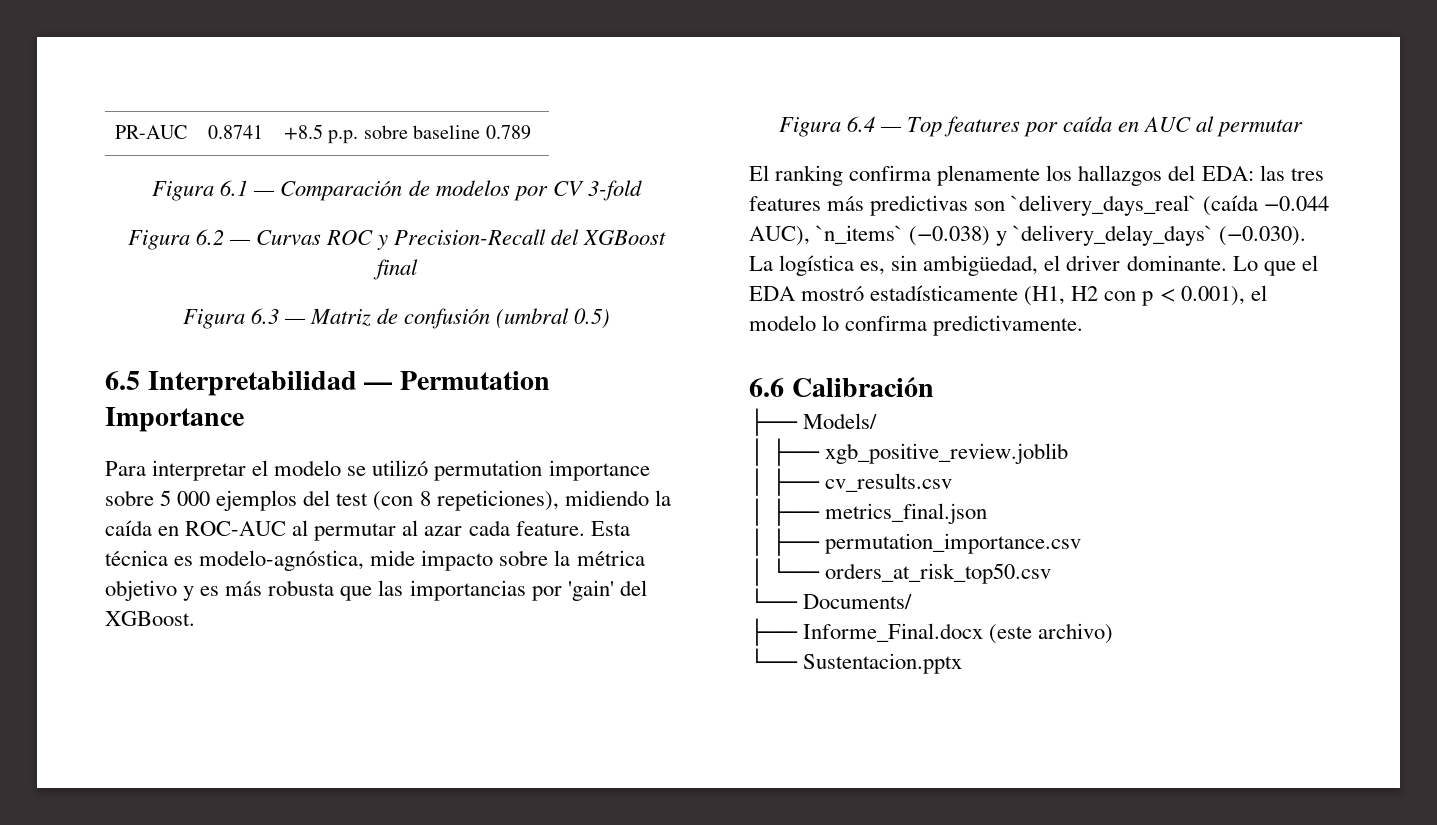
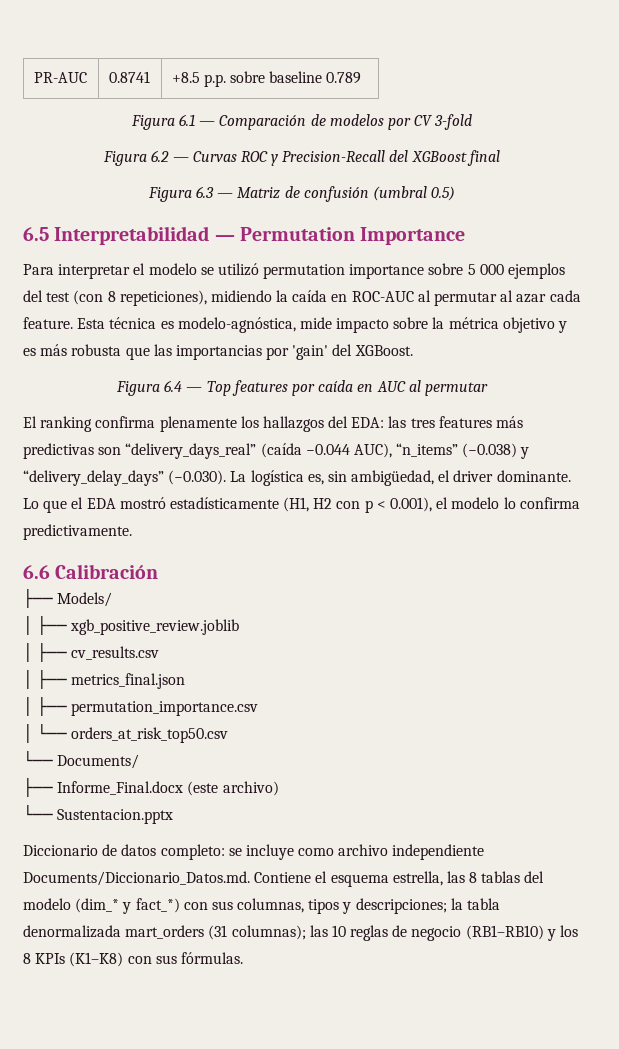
- El ranking confirma plenamente los hallazgos del EDA: las tres features más predictivas son `delivery_days_real` (caída −0.044 AUC), `n_items` (−0.038) y `delivery_delay_days` (−0.030). La logística es, sin ambigüedad, el driver dominante.
+ El ranking confirma plenamente los hallazgos del EDA: las tres features más predictivas son “delivery_days_real” (caída −0.044 AUC), “n_items” (−0.038) y “delivery_delay_days” (−0.030). La logística es, sin ambigüedad, el driver dominante.
+ Diccionario de datos completo: se incluye como archivo independiente Documents/Diccionario_Datos.md. Contiene el esquema estrella, las 8 tablas del modelo (dim_* y fact_*) con sus columnas, tipos y descripciones; la tabla denormalizada mart_orders (31 columnas); las 10 reglas de negocio (RB1–RB10) y los 8 KPIs (K1–K8) con sus fórmulas.

